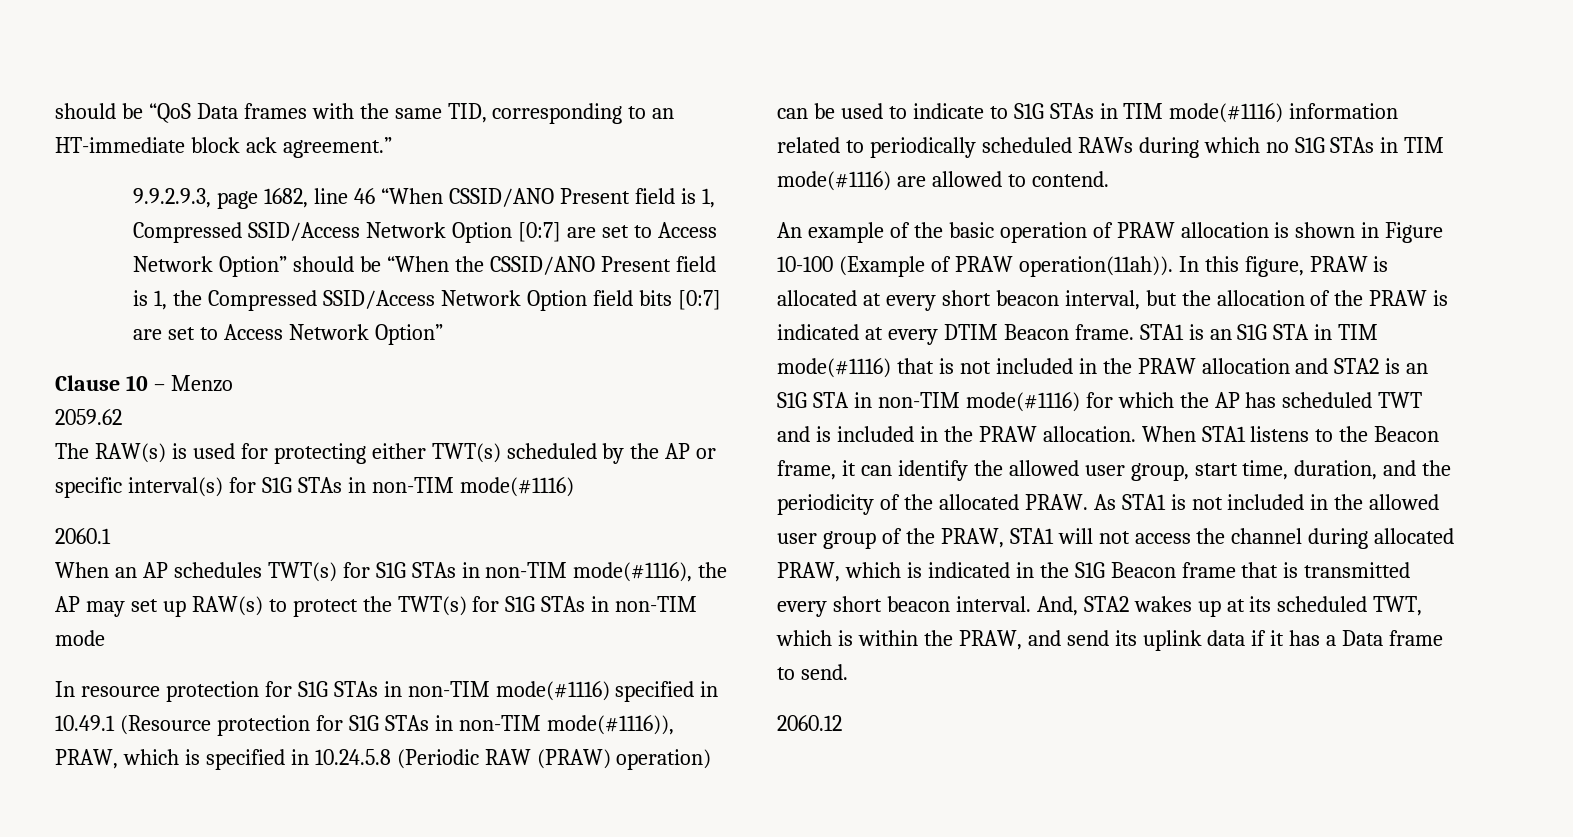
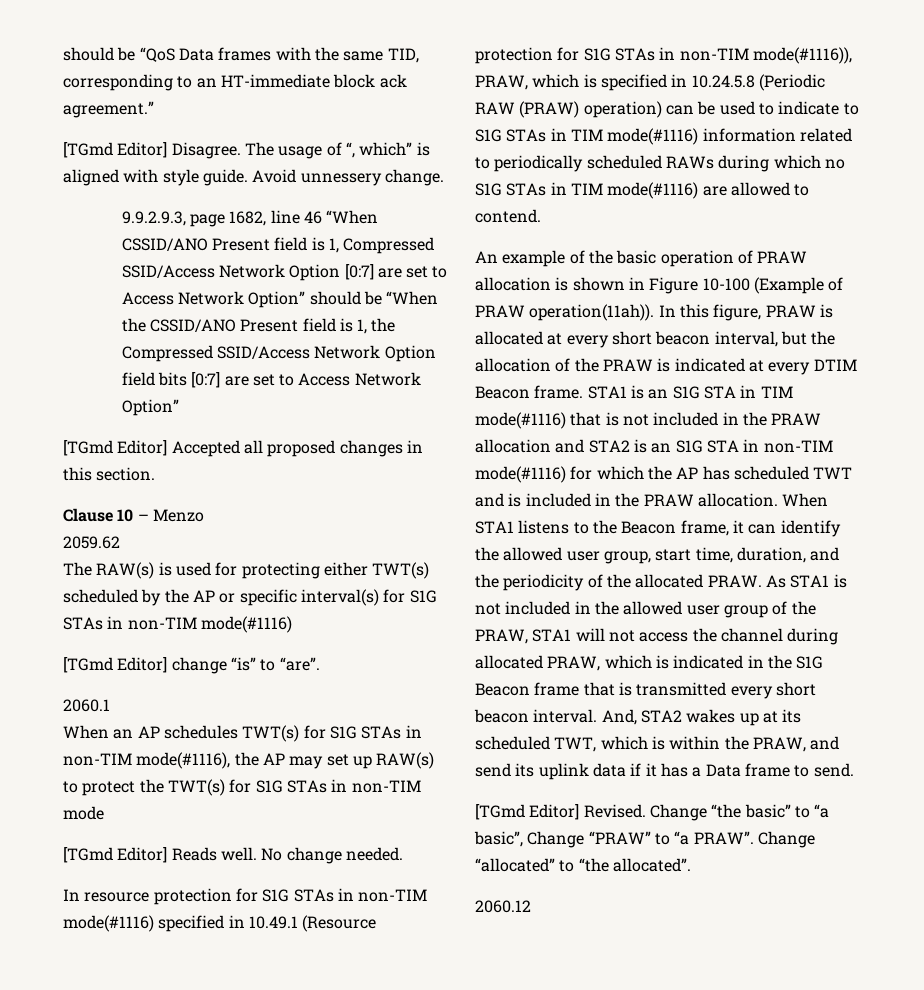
+ [TGmd Editor] Disagree. The usage of “, which” is aligned with style guide. Avoid unnessery change.
+ [TGmd Editor] Accepted all proposed changes in this section.
+ [TGmd Editor] change “is” to “are”.
+ [TGmd Editor] Reads well. No change needed.
+ [TGmd Editor] Revised. Change “the basic” to “a basic”, Change “PRAW” to “a PRAW”. Change “allocated” to “the allocated”.

